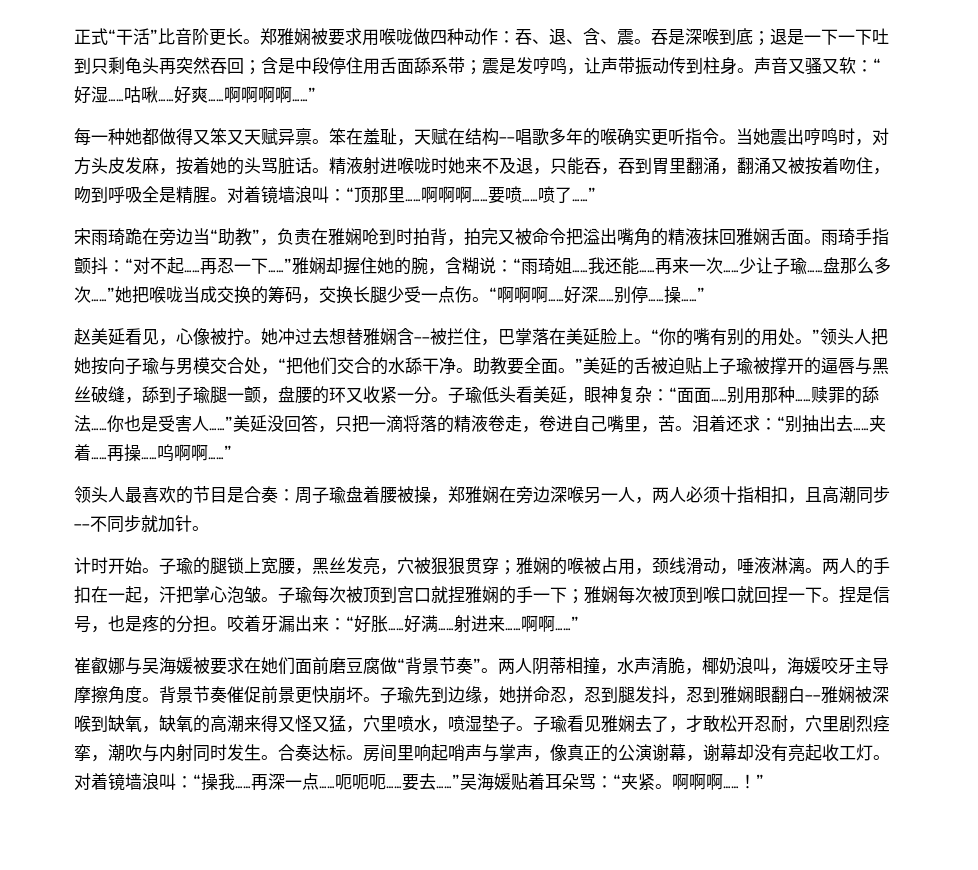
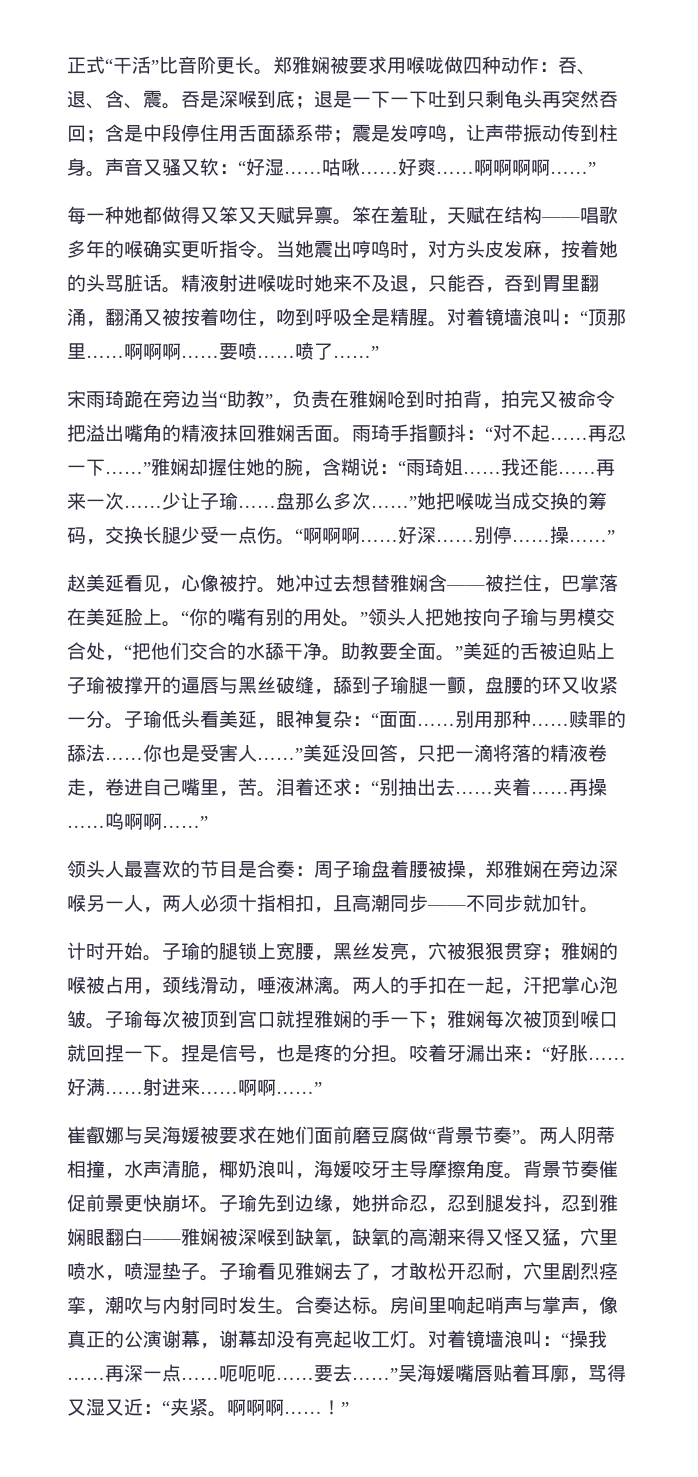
- 吴海媛贴着耳朵骂：“夹紧。
+ 吴海媛嘴唇贴着耳廓，骂得又湿又近：“夹紧。

